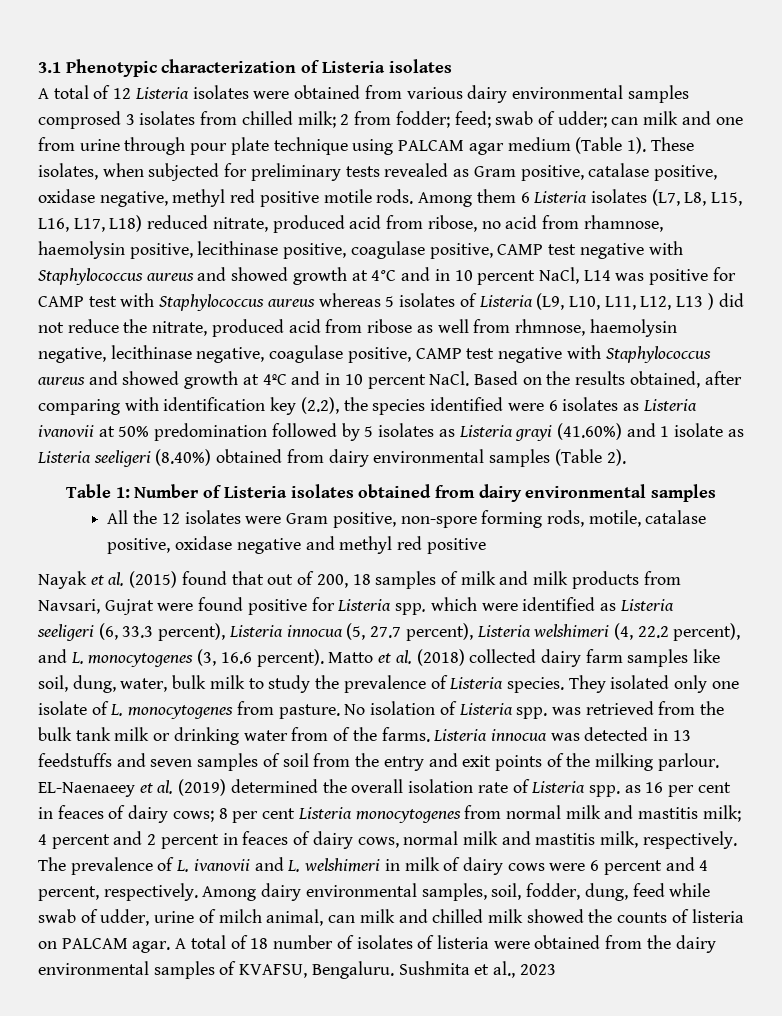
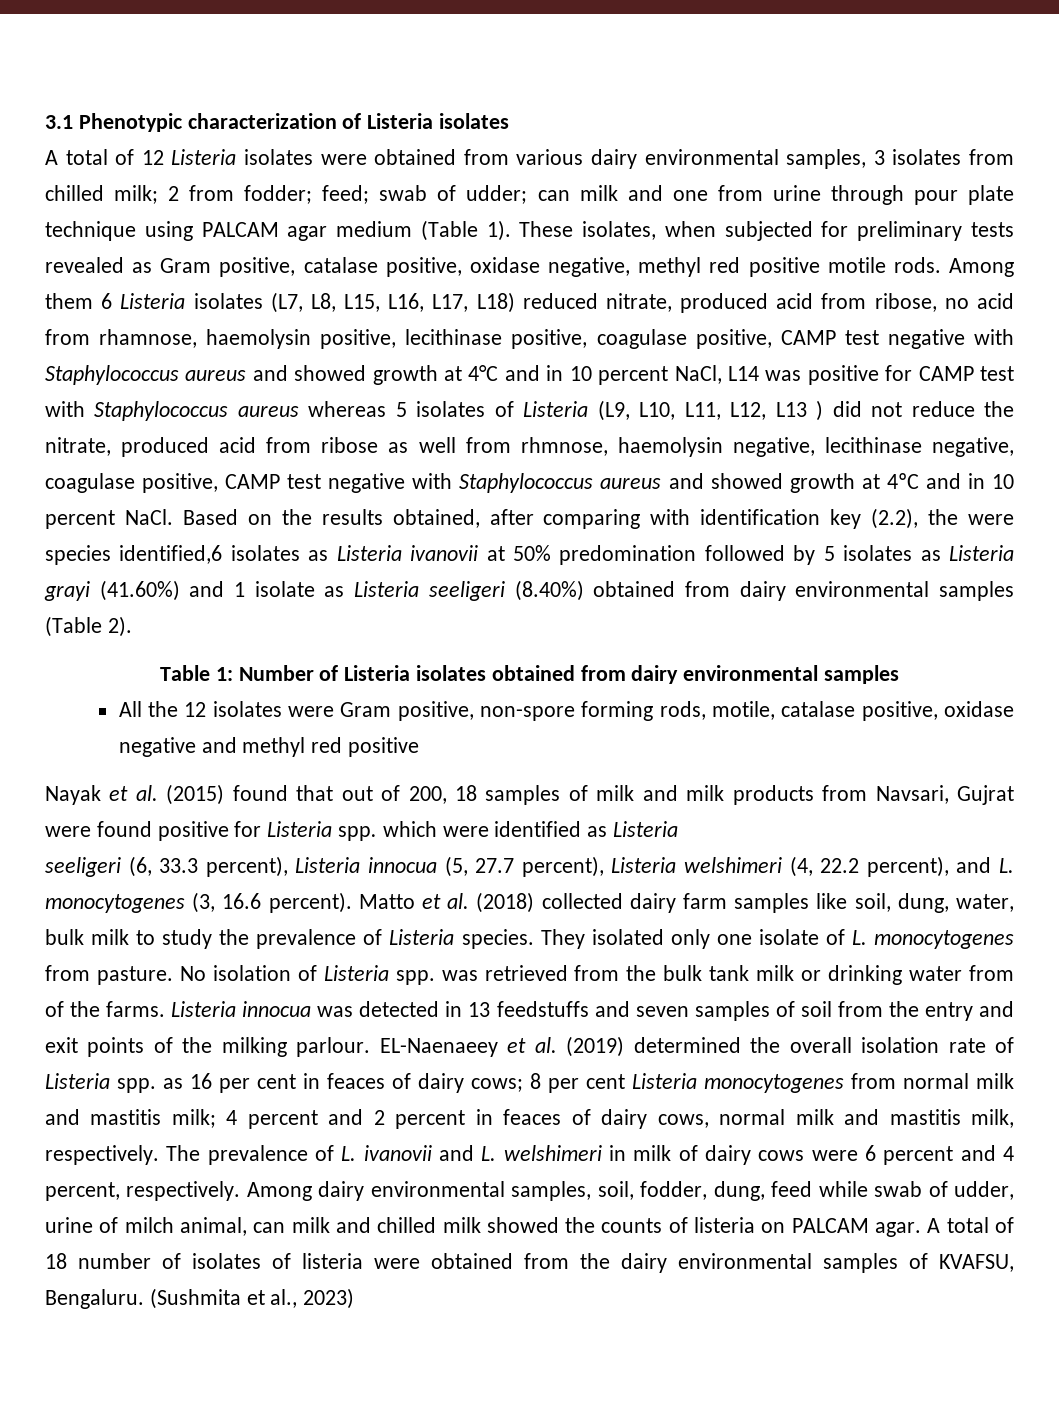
- A total of 12 Listeria isolates were obtained from various dairy environmental samples comprosed 3 isolates from chilled milk; 2 from fodder; feed; swab of udder; can milk and one from urine through pour plate technique using PALCAM agar medium (Table 1).
+ A total of 12 Listeria isolates were obtained from various dairy environmental samples, 3 isolates from chilled milk; 2 from fodder; feed; swab of udder; can milk and one from urine through pour plate technique using PALCAM agar medium (Table 1).
- Based on the results obtained, after comparing with identification key (2.2), the species identified were 6 isolates as Listeria ivanovii at 50% predomination followed by 5 isolates as Listeria grayi (41.60%) and 1 isolate as Listeria seeligeri (8.40%) obtained from dairy environmental samples (Table 2).
+ Based on the results obtained, after comparing with identification key (2.2), the were species identified,6 isolates as Listeria ivanovii at 50% predomination followed by 5 isolates as Listeria grayi (41.60%) and 1 isolate as Listeria seeligeri (8.40%) obtained from dairy environmental samples (Table 2).
- Sushmita et al., 2023
+ (Sushmita et al., 2023)

